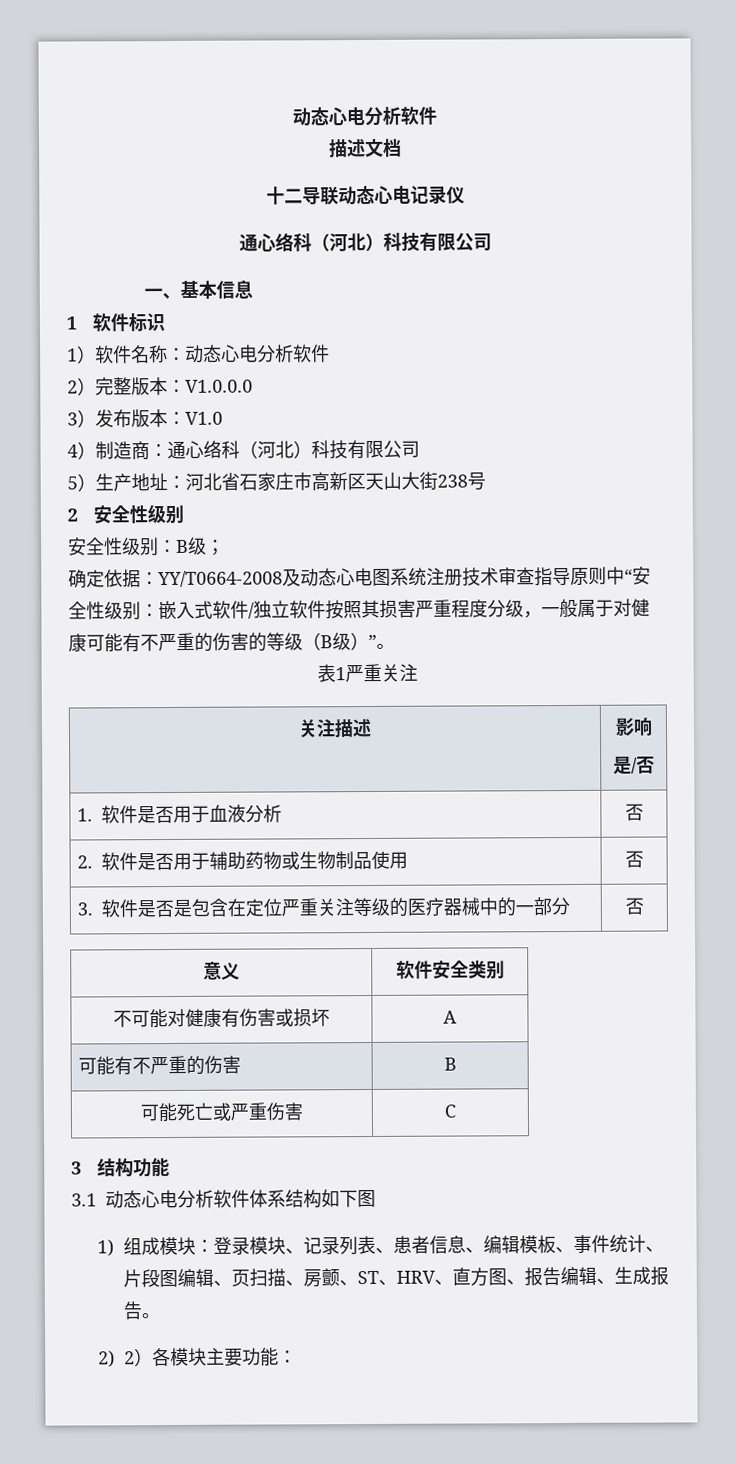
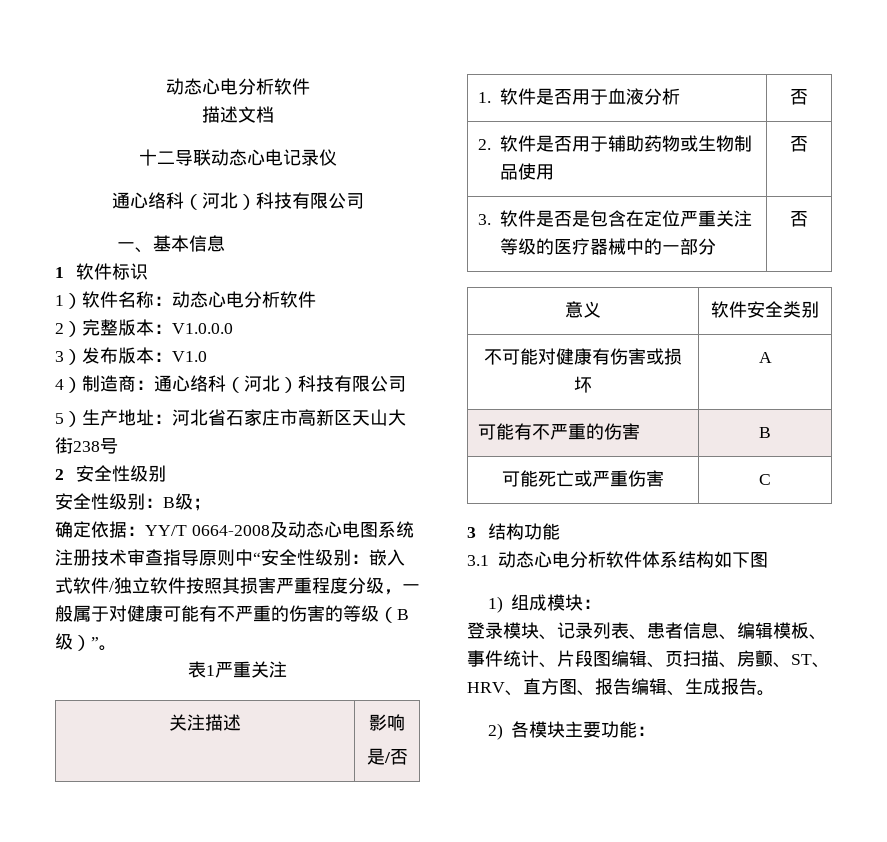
- 确定依据：YY/T0664-2008及动态心电图系统注册技术审查指导原则中“安全性级别：嵌入式软件/独立软件按照其损害严重程度分级，一般属于对健康可能有不严重的伤害的等级（B级）”。
+ 确定依据：YY/T 0664-2008及动态心电图系统注册技术审查指导原则中“安全性级别：嵌入式软件/独立软件按照其损害严重程度分级，一般属于对健康可能有不严重的伤害的等级（B级）”。
- 1)组成模块：登录模块、记录列表、患者信息、编辑模板、事件统计、片段图编辑、页扫描、房颤、ST、HRV、直方图、报告编辑、生成报告。
+ 1)组成模块：
+ 登录模块、记录列表、患者信息、编辑模板、事件统计、片段图编辑、页扫描、房颤、ST、HRV、直方图、报告编辑、生成报告。
- 2) 2）各模块主要功能：
+ 2)各模块主要功能：

